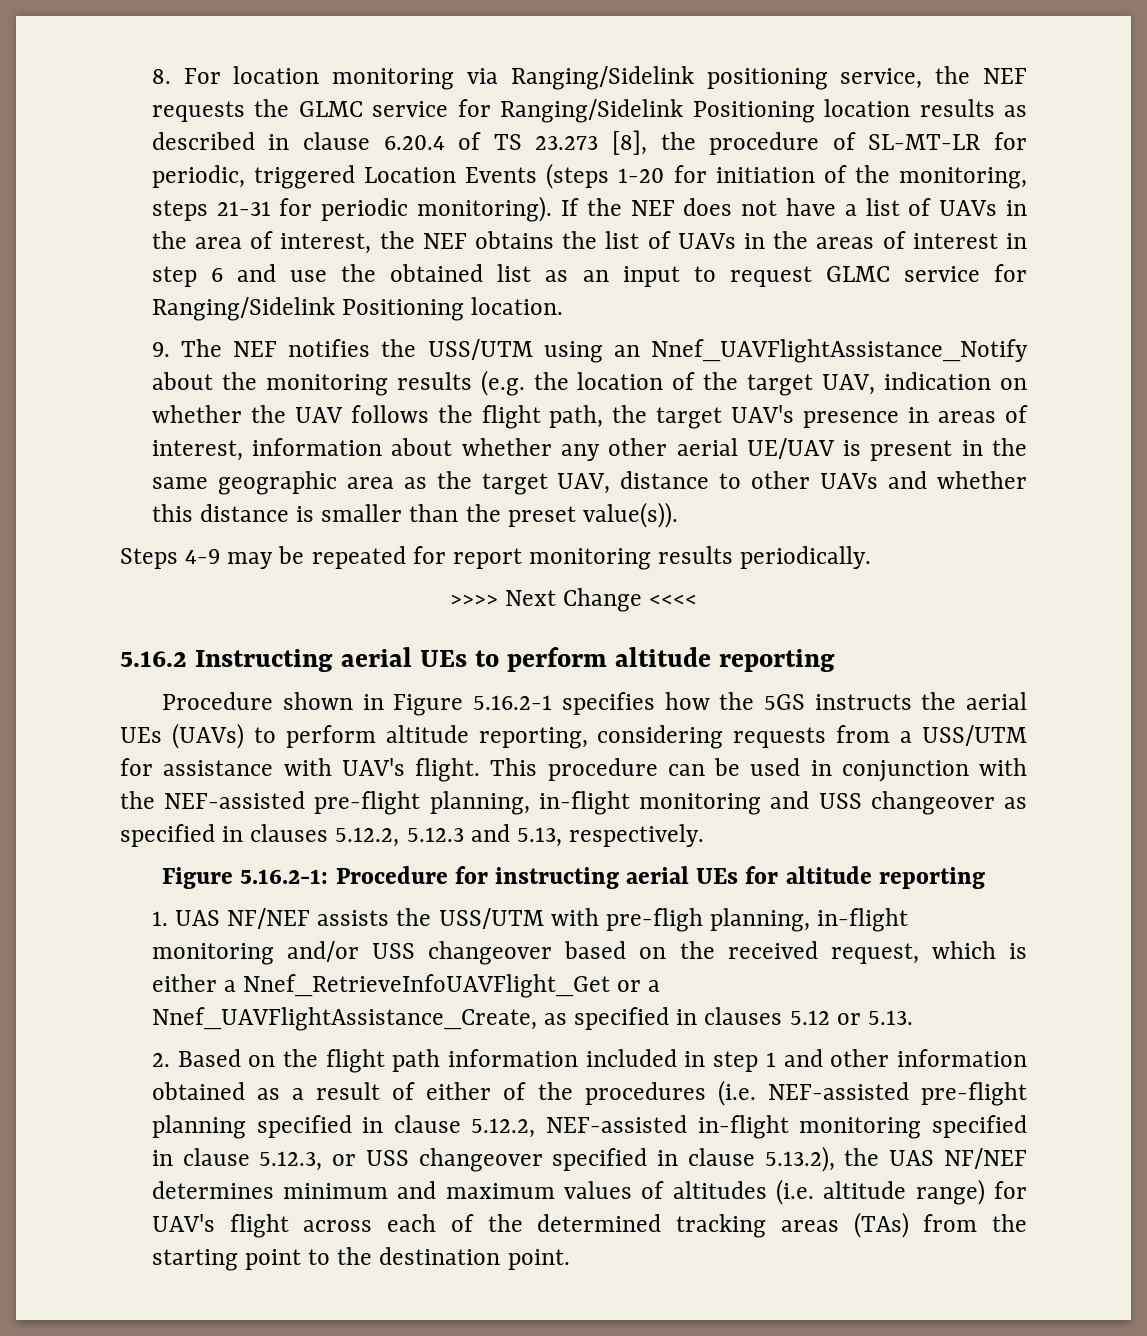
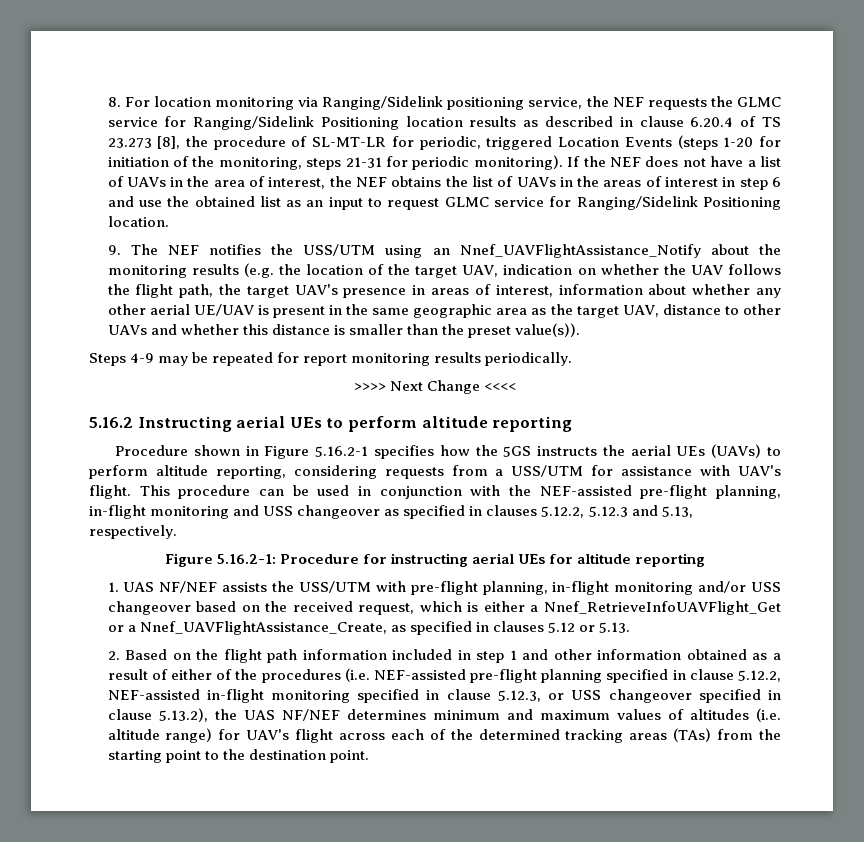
- 1. UAS NF/NEF assists the USS/UTM with pre-fligh planning, in-flight monitoring and/or USS changeover based on the received request, which is either a Nnef_RetrieveInfoUAVFlight_Get or a Nnef_UAVFlightAssistance_Create, as specified in clauses 5.12 or 5.13.
+ 1. UAS NF/NEF assists the USS/UTM with pre-flight planning, in-flight monitoring and/or USS changeover based on the received request, which is either a Nnef_RetrieveInfoUAVFlight_Get or a Nnef_UAVFlightAssistance_Create, as specified in clauses 5.12 or 5.13.

